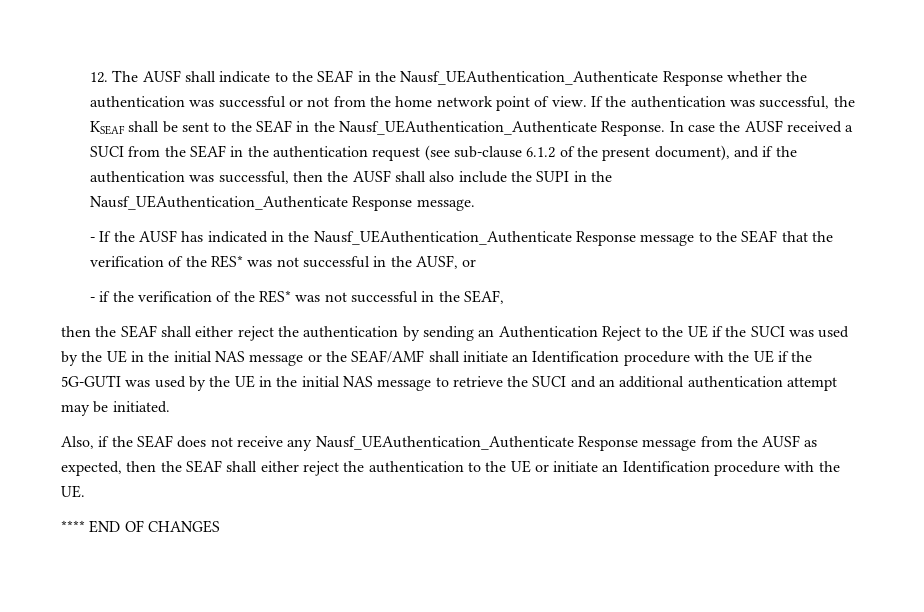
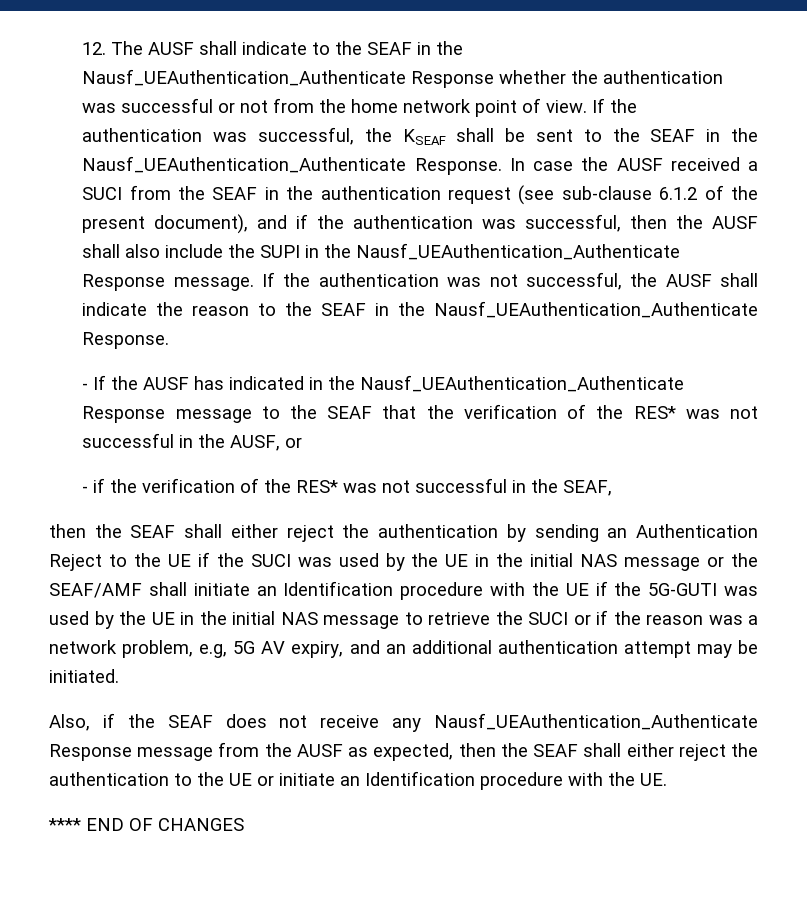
+ If the authentication was not successful, the AUSF shall indicate the reason to the SEAF in the Nausf_UEAuthentication_Authenticate Response.
- then the SEAF shall either reject the authentication by sending an Authentication Reject to the UE if the SUCI was used by the UE in the initial NAS message or the SEAF/AMF shall initiate an Identification procedure with the UE if the 5G-GUTI was used by the UE in the initial NAS message to retrieve the SUCI and an additional authentication attempt may be initiated.
+ then the SEAF shall either reject the authentication by sending an Authentication Reject to the UE if the SUCI was used by the UE in the initial NAS message or the SEAF/AMF shall initiate an Identification procedure with the UE if the 5G-GUTI was used by the UE in the initial NAS message to retrieve the SUCI or if the reason was a network problem, e.g, 5G AV expiry, and an additional authentication attempt may be initiated.

